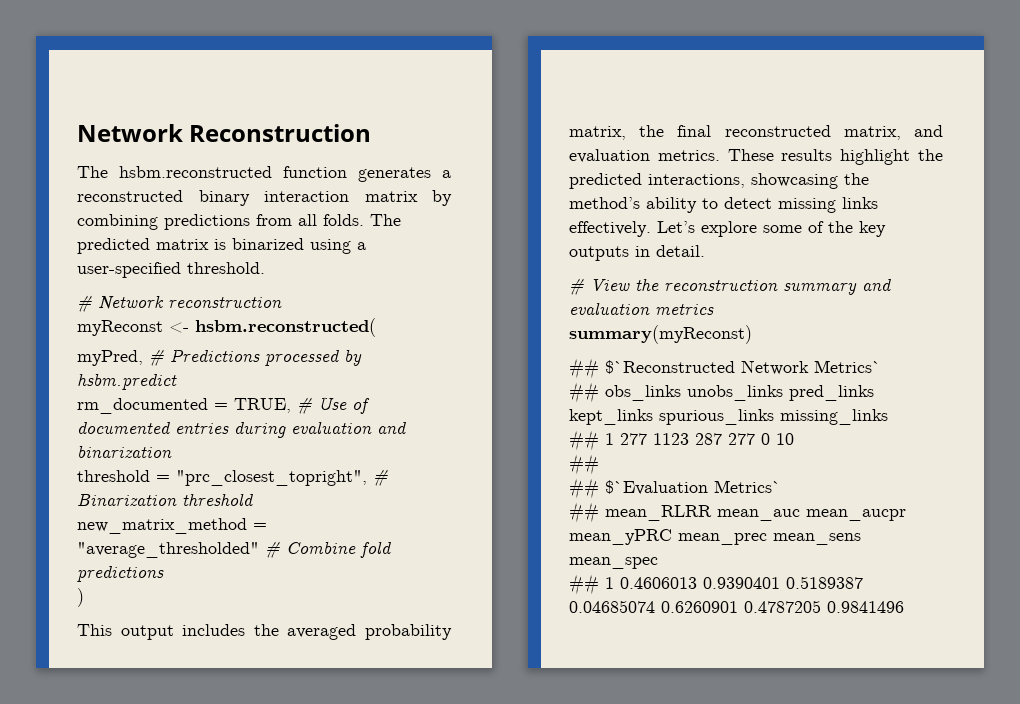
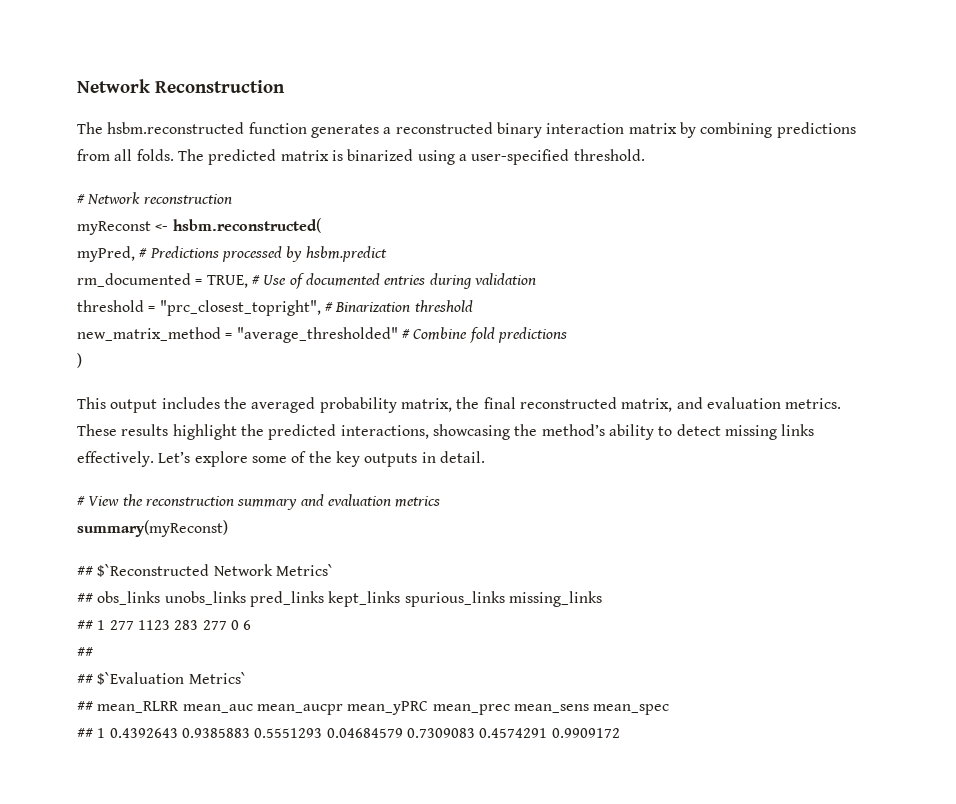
- rm_documented = TRUE, # Use of documented entries during evaluation and binarization
+ rm_documented = TRUE, # Use of documented entries during validation
- ## 1 277 1123 287 277 0 10
+ ## 1 277 1123 283 277 0 6
- ## 1 0.4606013 0.9390401 0.5189387 0.04685074 0.6260901 0.4787205 0.9841496
+ ## 1 0.4392643 0.9385883 0.5551293 0.04684579 0.7309083 0.4574291 0.9909172

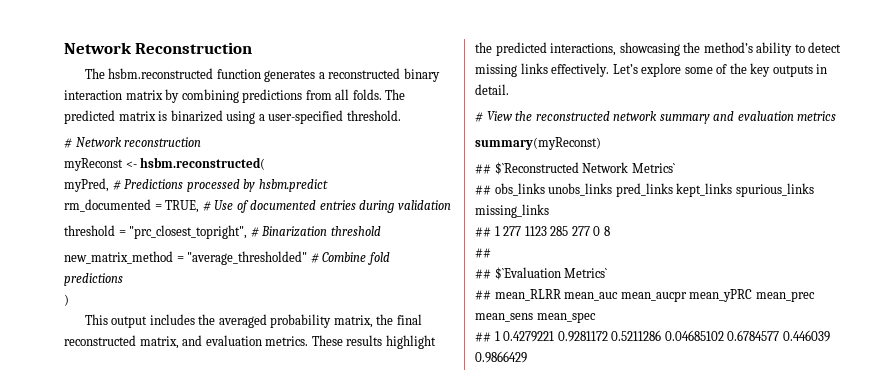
- # View the reconstruction summary and evaluation metrics
+ # View the reconstructed network summary and evaluation metrics
- ## 1 277 1123 283 277 0 6
+ ## 1 277 1123 285 277 0 8
- ## 1 0.4392643 0.9385883 0.5551293 0.04684579 0.7309083 0.4574291 0.9909172
+ ## 1 0.4279221 0.9281172 0.5211286 0.04685102 0.6784577 0.446039 0.9866429

